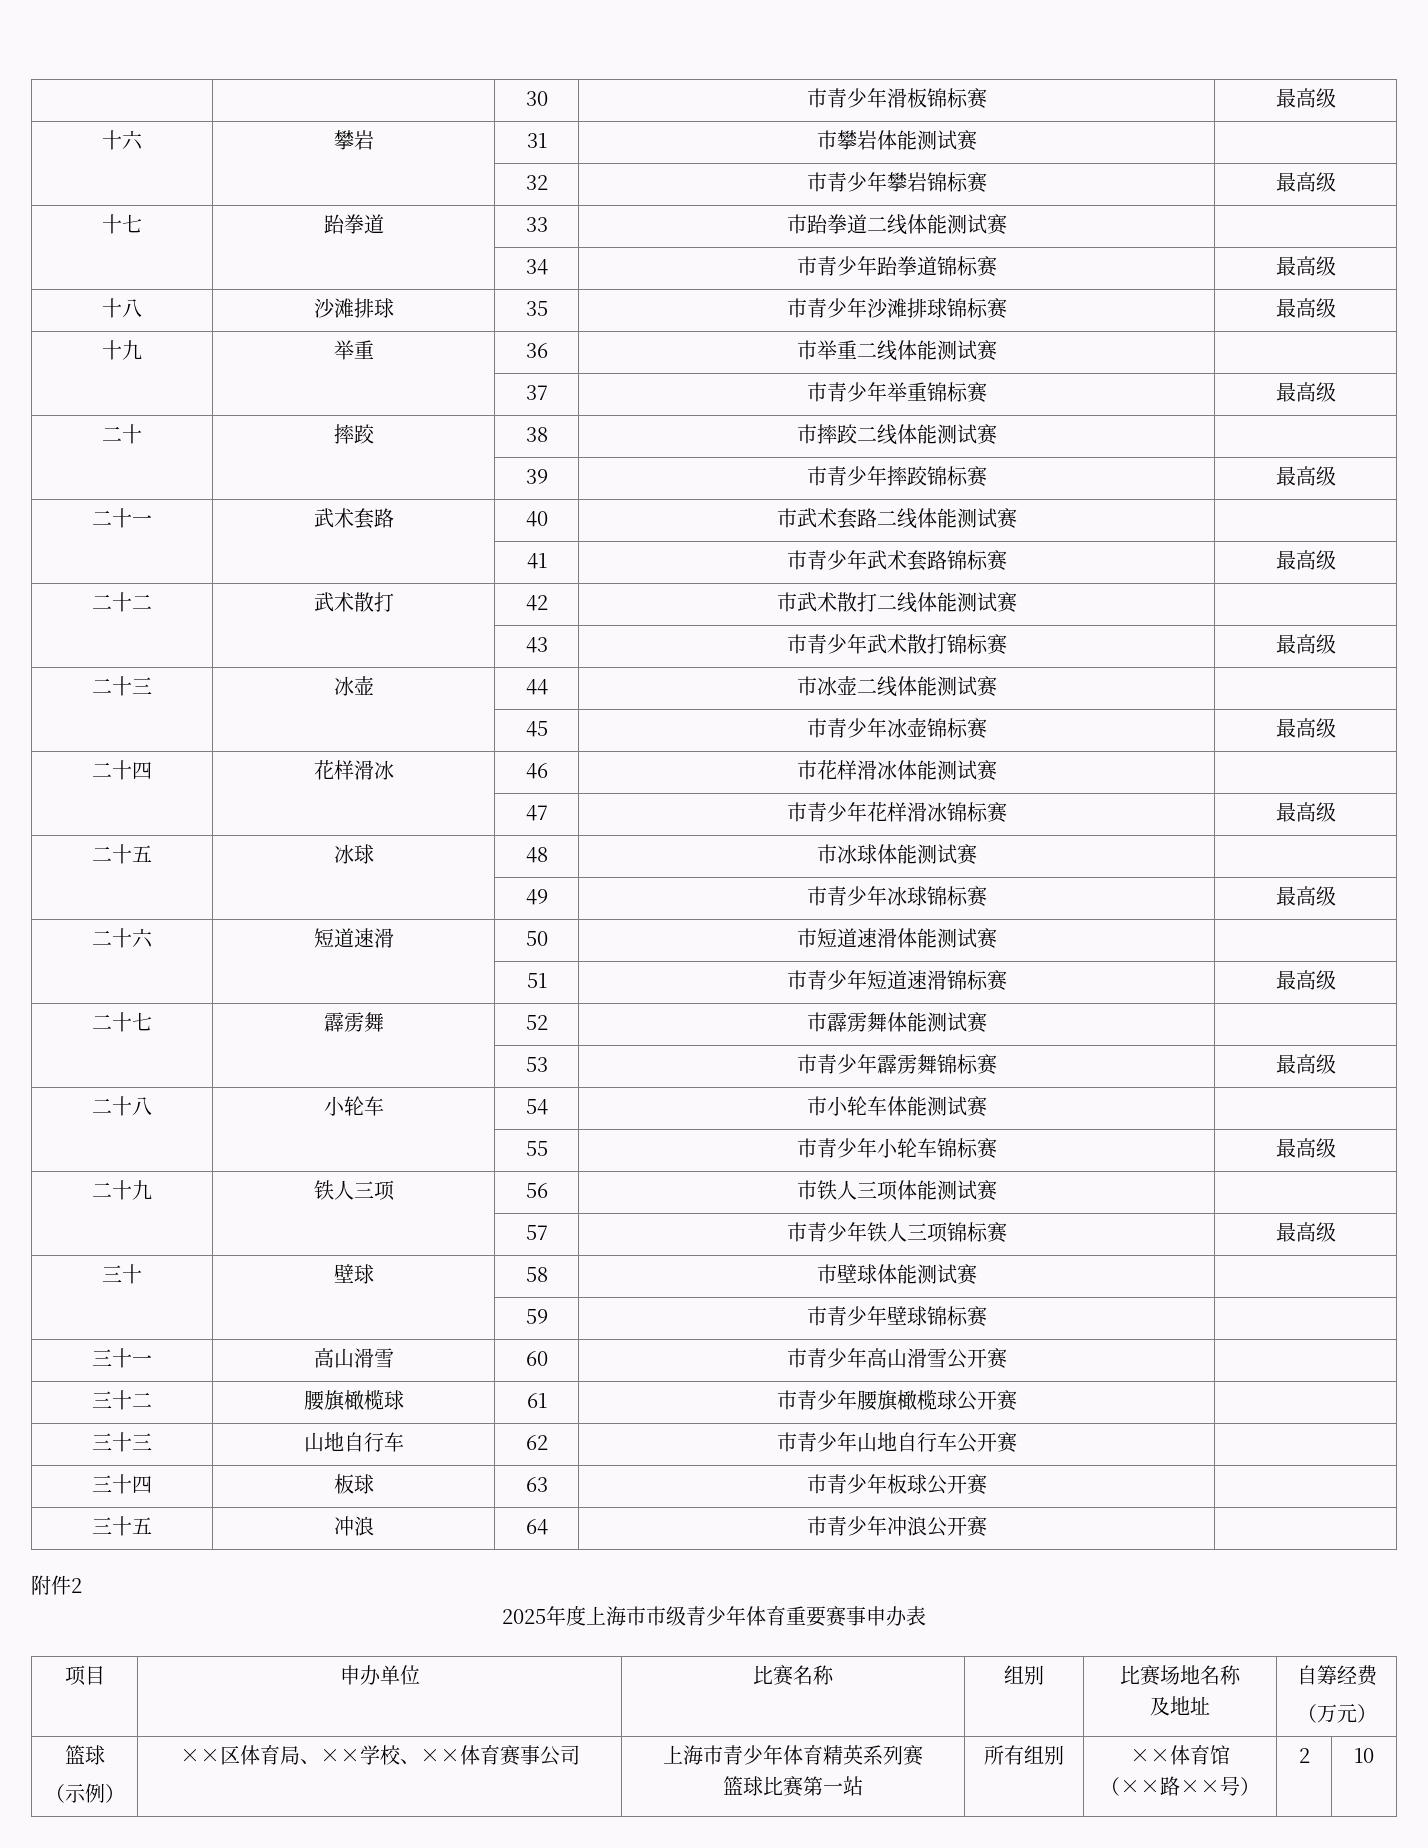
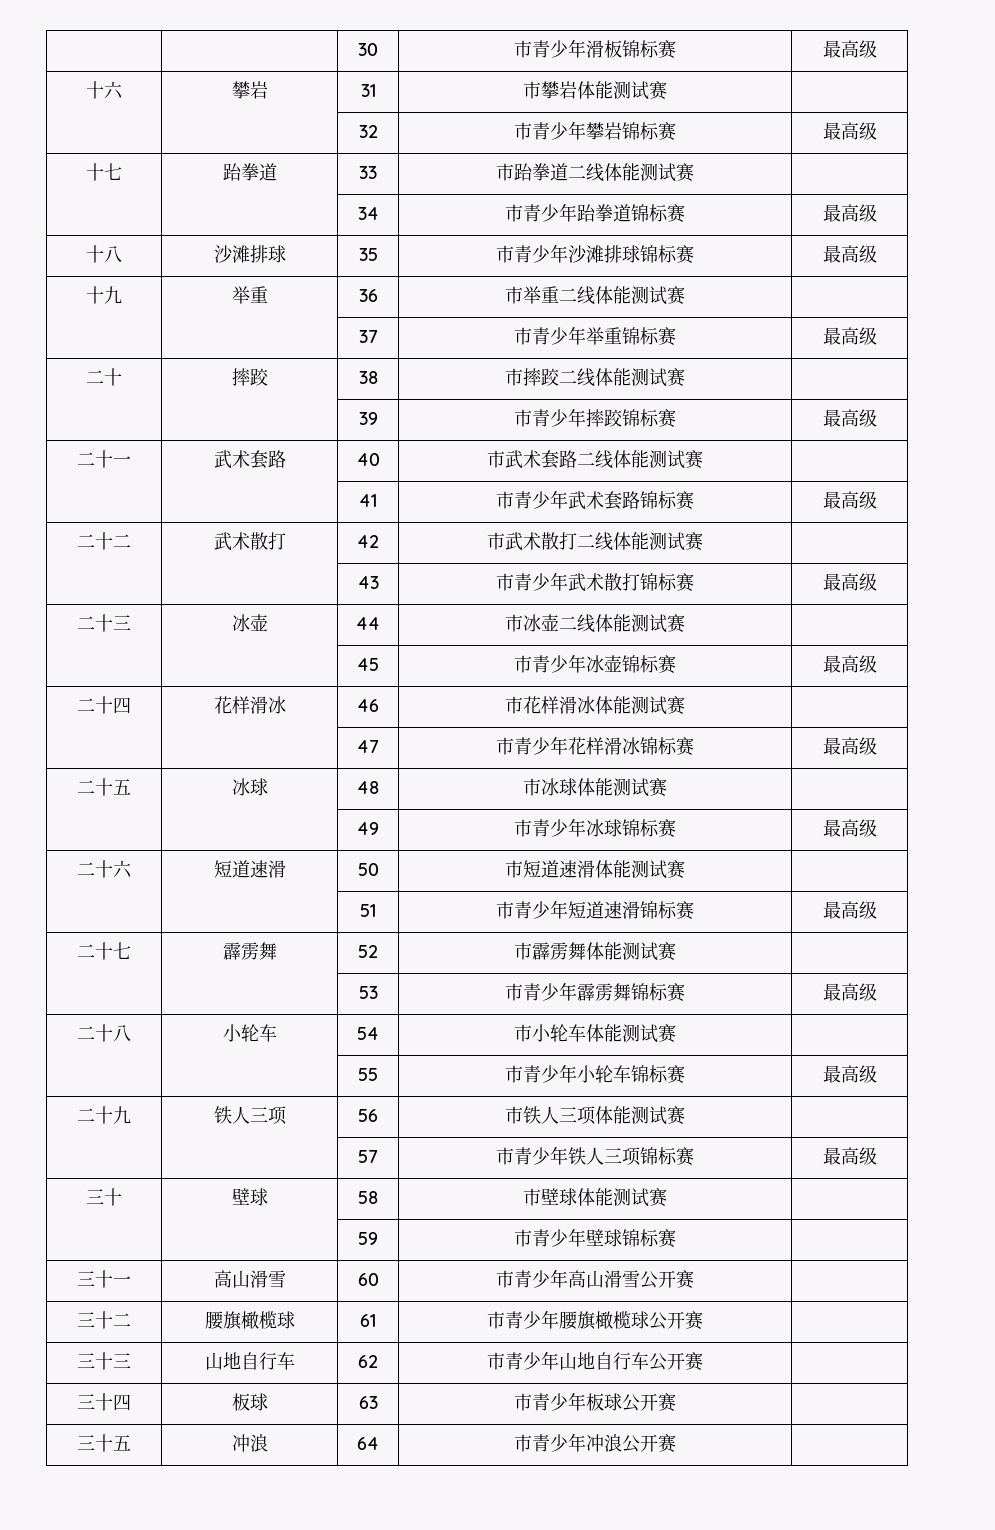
- 附件2
- 2025年度上海市市级青少年体育重要赛事申办表
- 项目 | 申办单位 | 比赛名称 | 组别 | 比赛场地名称
- 及地址 | 自筹经费
- （万元）
- 篮球
- （示例） | ××区体育局、××学校、××体育赛事公司 | 上海市青少年体育精英系列赛
- 篮球比赛第一站 | 所有组别 | ××体育馆
- （××路××号） | 2 | 10

